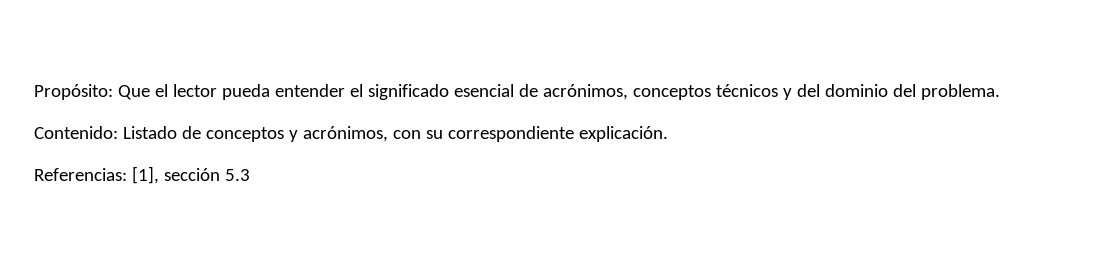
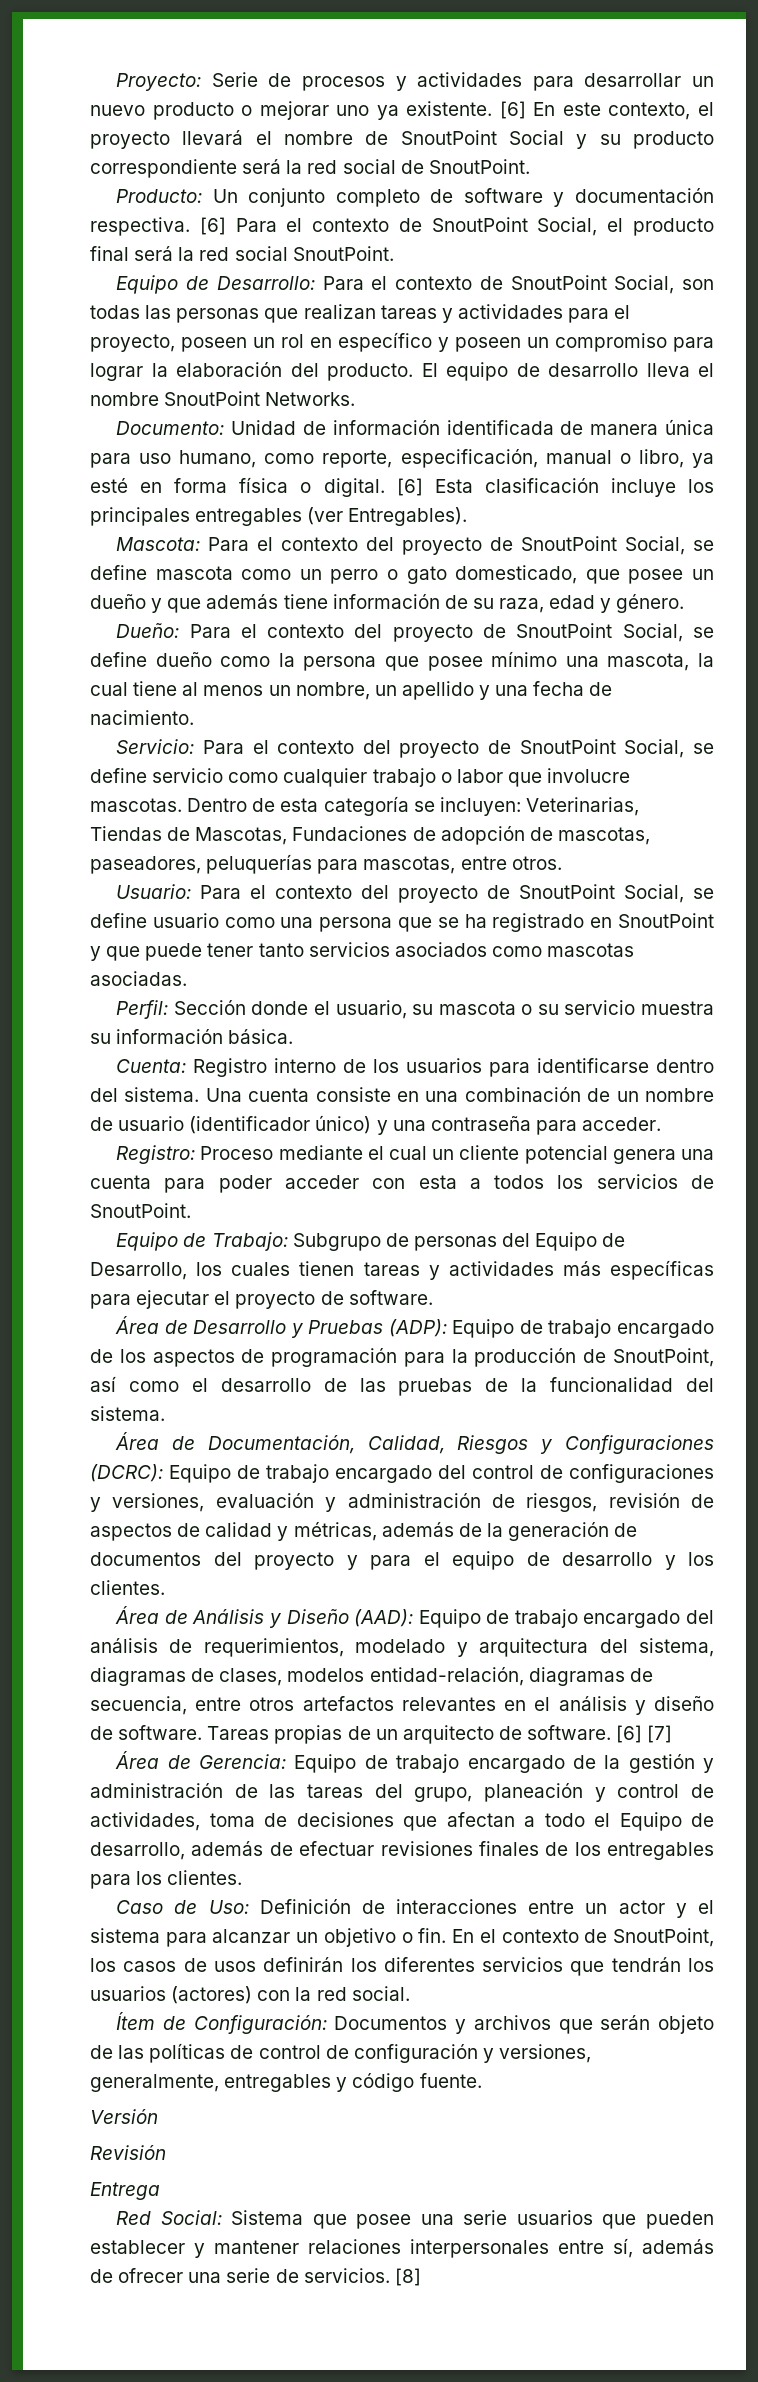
- Propósito: Que el lector pueda entender el significado esencial de acrónimos, conceptos técnicos y del dominio del problema.
- Contenido: Listado de conceptos y acrónimos, con su correspondiente explicación.
- Referencias: [1], sección 5.3
+ Proyecto: Serie de procesos y actividades para desarrollar un nuevo producto o mejorar uno ya existente. [6] En este contexto, el proyecto llevará el nombre de SnoutPoint Social y su producto correspondiente será la red social de SnoutPoint.
+ Producto: Un conjunto completo de software y documentación respectiva. [6] Para el contexto de SnoutPoint Social, el producto final será la red social SnoutPoint.
+ Equipo de Desarrollo: Para el contexto de SnoutPoint Social, son todas las personas que realizan tareas y actividades para el proyecto, poseen un rol en específico y poseen un compromiso para lograr la elaboración del producto. El equipo de desarrollo lleva el nombre SnoutPoint Networks.
+ Documento: Unidad de información identificada de manera única para uso humano, como reporte, especificación, manual o libro, ya esté en forma física o digital. [6] Esta clasificación incluye los principales entregables (ver Entregables).
+ Mascota: Para el contexto del proyecto de SnoutPoint Social, se define mascota como un perro o gato domesticado, que posee un dueño y que además tiene información de su raza, edad y género.
+ Dueño: Para el contexto del proyecto de SnoutPoint Social, se define dueño como la persona que posee mínimo una mascota, la cual tiene al menos un nombre, un apellido y una fecha de nacimiento.
+ Servicio: Para el contexto del proyecto de SnoutPoint Social, se define servicio como cualquier trabajo o labor que involucre mascotas. Dentro de esta categoría se incluyen: Veterinarias, Tiendas de Mascotas, Fundaciones de adopción de mascotas, paseadores, peluquerías para mascotas, entre otros.
+ Usuario: Para el contexto del proyecto de SnoutPoint Social, se define usuario como una persona que se ha registrado en SnoutPoint y que puede tener tanto servicios asociados como mascotas asociadas.
+ Perfil: Sección donde el usuario, su mascota o su servicio muestra su información básica.
+ Cuenta: Registro interno de los usuarios para identificarse dentro del sistema. Una cuenta consiste en una combinación de un nombre de usuario (identificador único) y una contraseña para acceder.
+ Registro: Proceso mediante el cual un cliente potencial genera una cuenta para poder acceder con esta a todos los servicios de SnoutPoint.
+ Equipo de Trabajo: Subgrupo de personas del Equipo de Desarrollo, los cuales tienen tareas y actividades más específicas para ejecutar el proyecto de software.
+ Área de Desarrollo y Pruebas (ADP): Equipo de trabajo encargado de los aspectos de programación para la producción de SnoutPoint, así como el desarrollo de las pruebas de la funcionalidad del sistema.
+ Área de Documentación, Calidad, Riesgos y Configuraciones (DCRC): Equipo de trabajo encargado del control de configuraciones y versiones, evaluación y administración de riesgos, revisión de aspectos de calidad y métricas, además de la generación de documentos del proyecto y para el equipo de desarrollo y los clientes.
+ Área de Análisis y Diseño (AAD): Equipo de trabajo encargado del análisis de requerimientos, modelado y arquitectura del sistema, diagramas de clases, modelos entidad-relación, diagramas de secuencia, entre otros artefactos relevantes en el análisis y diseño de software. Tareas propias de un arquitecto de software. [6] [7]
+ Área de Gerencia: Equipo de trabajo encargado de la gestión y administración de las tareas del grupo, planeación y control de actividades, toma de decisiones que afectan a todo el Equipo de desarrollo, además de efectuar revisiones finales de los entregables para los clientes.
+ Caso de Uso: Definición de interacciones entre un actor y el sistema para alcanzar un objetivo o fin. En el contexto de SnoutPoint, los casos de usos definirán los diferentes servicios que tendrán los usuarios (actores) con la red social.
+ Ítem de Configuración: Documentos y archivos que serán objeto de las políticas de control de configuración y versiones, generalmente, entregables y código fuente.
+ Versión
+ Revisión
+ Entrega
+ Red Social: Sistema que posee una serie usuarios que pueden establecer y mantener relaciones interpersonales entre sí, además de ofrecer una serie de servicios. [8]

